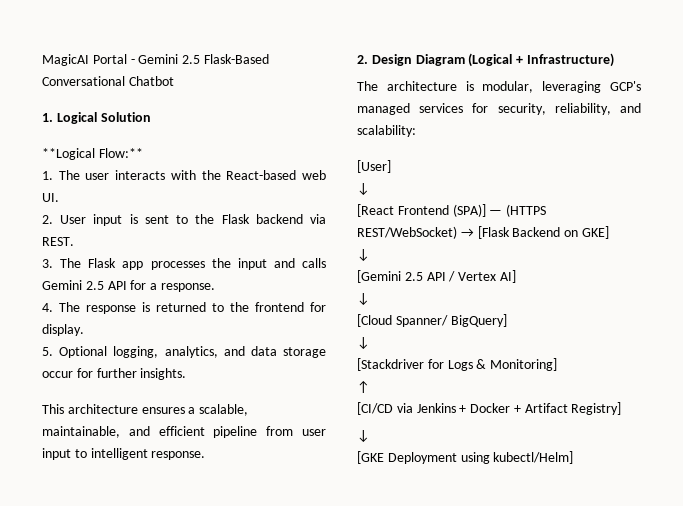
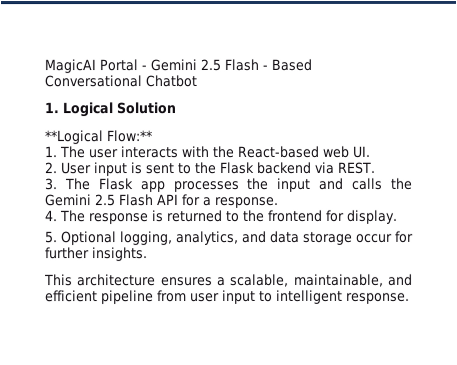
- MagicAI Portal - Gemini 2.5 Flask-Based Conversational Chatbot
+ MagicAI Portal - Gemini 2.5 Flash - Based Conversational Chatbot
- 3. The Flask app processes the input and calls Gemini 2.5 API for a response.
+ 3. The Flask app processes the input and calls the Gemini 2.5 Flash API for a response.
- 2. Design Diagram (Logical + Infrastructure)
- The architecture is modular, leveraging GCP's managed services for security, reliability, and scalability:
- [User]
- ↓
- [React Frontend (SPA)] — (HTTPS REST/WebSocket) → [Flask Backend on GKE]
- ↓
- [Gemini 2.5 API / Vertex AI]
- ↓
- [Cloud Spanner/ BigQuery]
- ↓
- [Stackdriver for Logs & Monitoring]
- ↑
- [CI/CD via Jenkins + Docker + Artifact Registry]
- ↓
- [GKE Deployment using kubectl/Helm]

